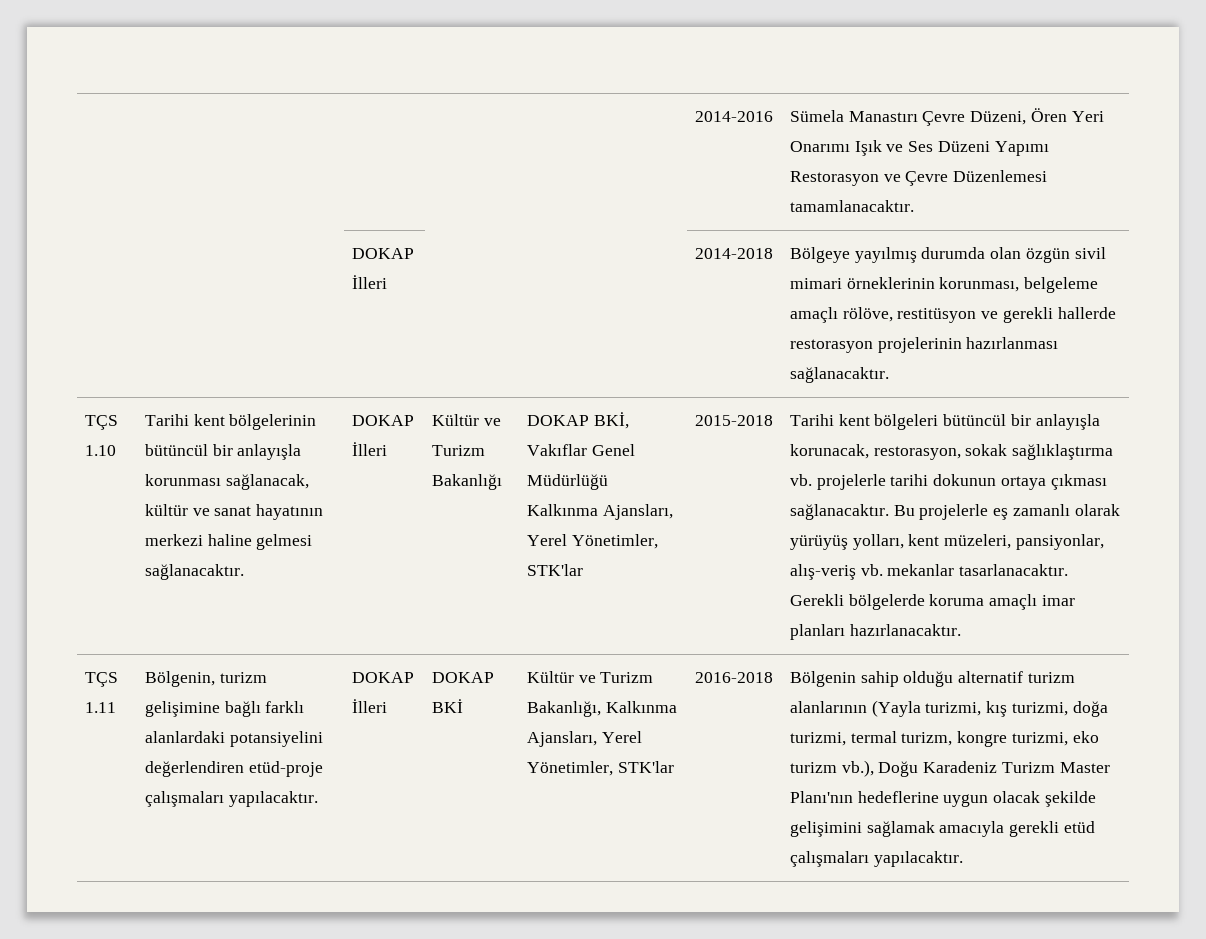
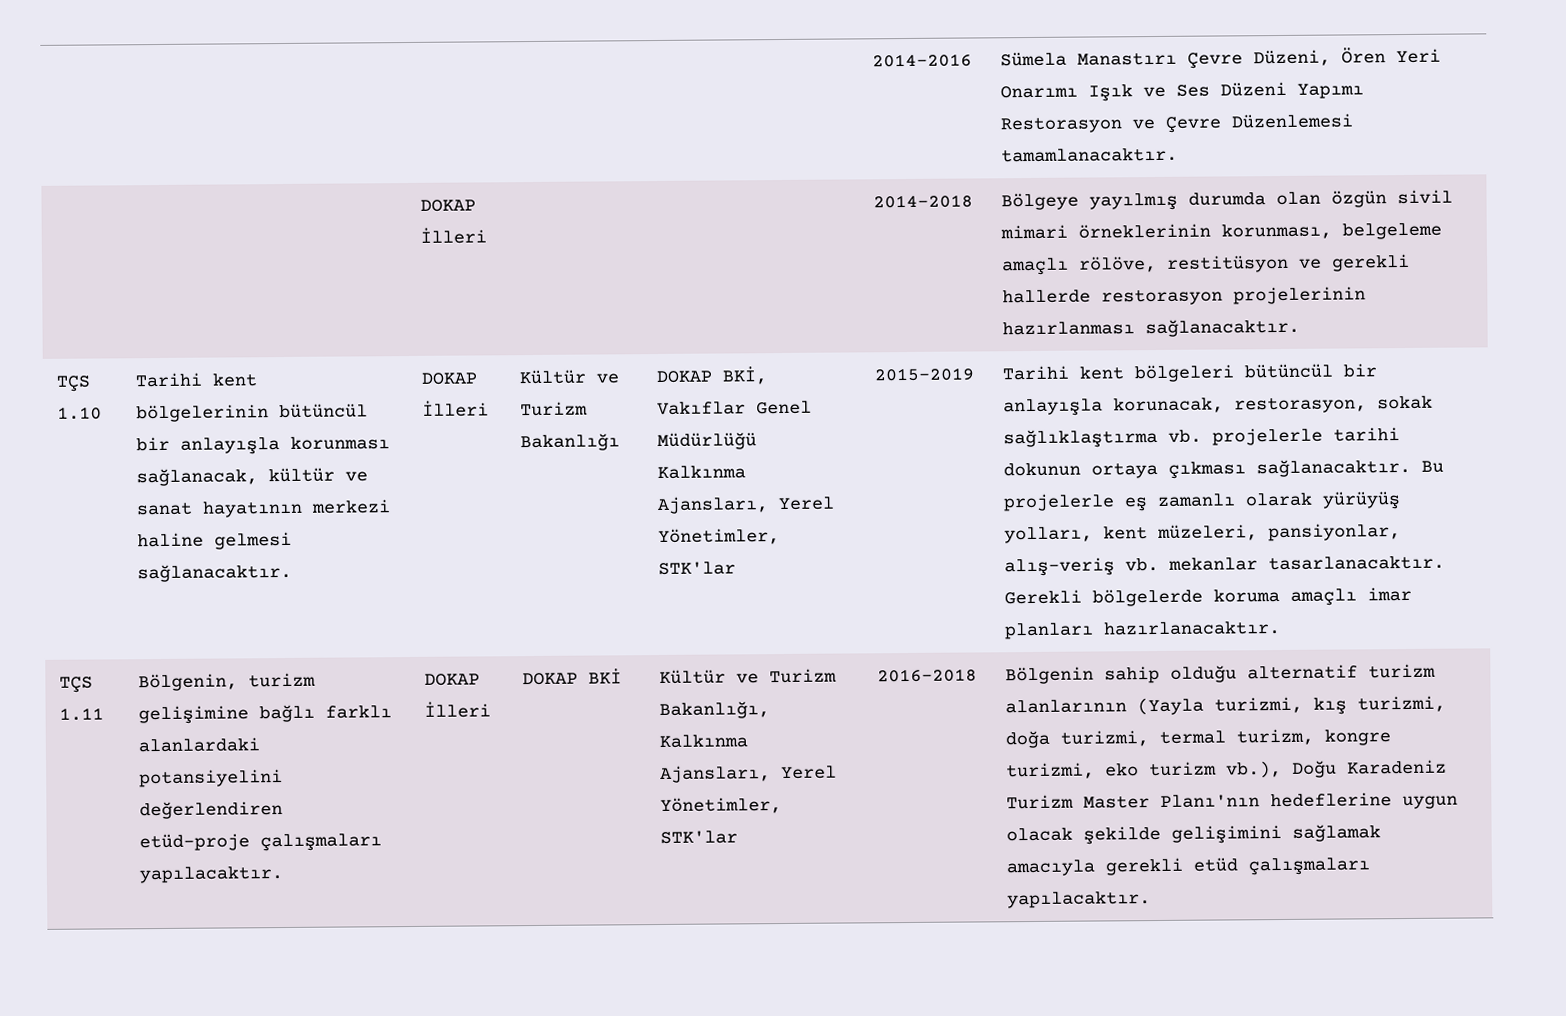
- 2015-2018
+ 2015-2019

